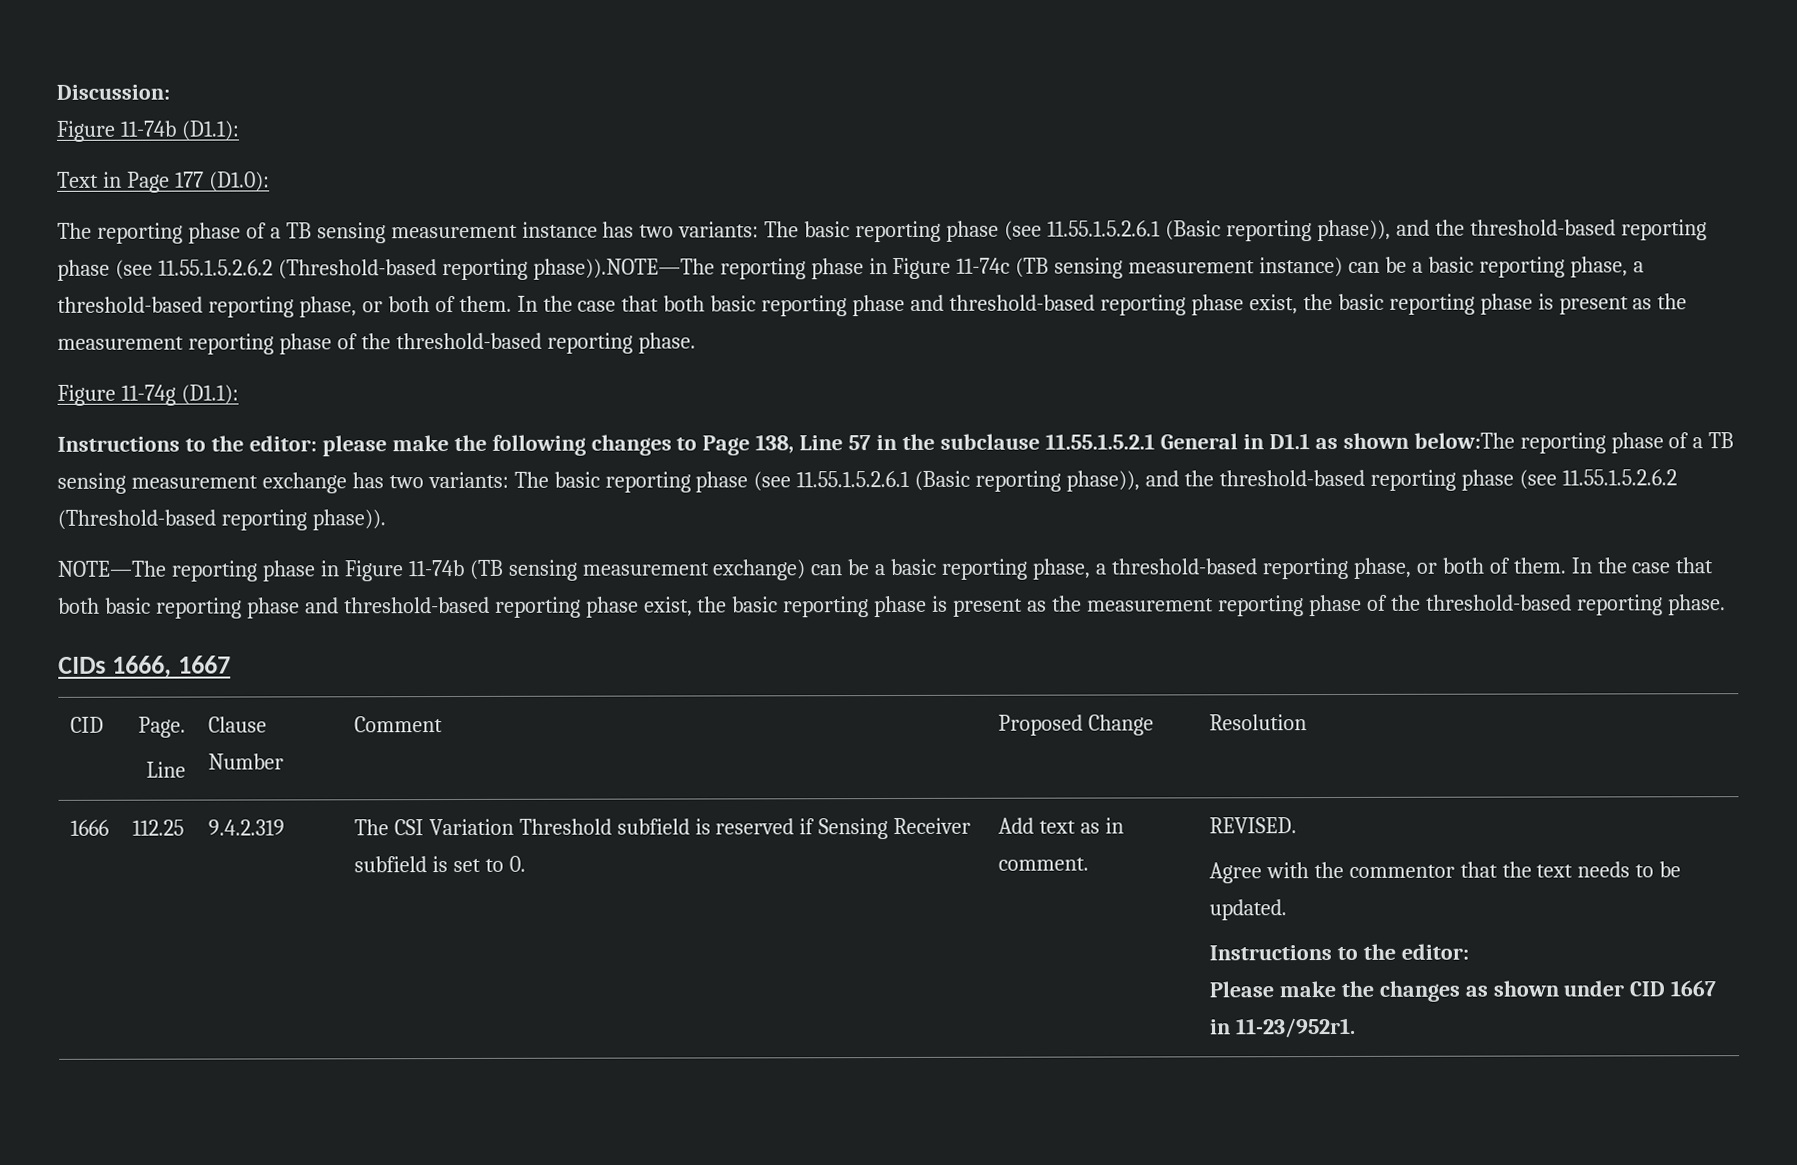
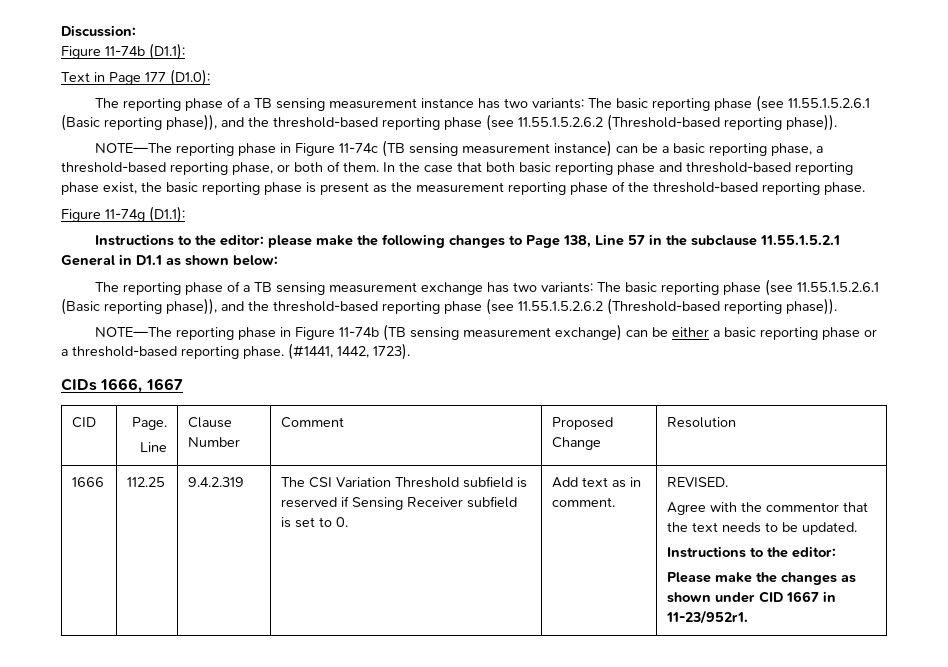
- The reporting phase of a TB sensing measurement instance has two variants: The basic reporting phase (see 11.55.1.5.2.6.1 (Basic reporting phase)), and the threshold-based reporting phase (see 11.55.1.5.2.6.2 (Threshold-based reporting phase)).NOTE—The reporting phase in Figure 11-74c (TB sensing measurement instance) can be a basic reporting phase, a threshold-based reporting phase, or both of them.
+ The reporting phase of a TB sensing measurement instance has two variants: The basic reporting phase (see 11.55.1.5.2.6.1 (Basic reporting phase)), and the threshold-based reporting phase (see 11.55.1.5.2.6.2 (Threshold-based reporting phase)).
+ NOTE—The reporting phase in Figure 11-74c (TB sensing measurement instance) can be a basic reporting phase, a threshold-based reporting phase, or both of them.
- Instructions to the editor: please make the following changes to Page 138, Line 57 in the subclause 11.55.1.5.2.1 General in D1.1 as shown below:The reporting phase of a TB sensing measurement exchange has two variants: The basic reporting phase (see 11.55.1.5.2.6.1 (Basic reporting phase)), and the threshold-based reporting phase (see 11.55.1.5.2.6.2 (Threshold-based reporting phase)).
+ Instructions to the editor: please make the following changes to Page 138, Line 57 in the subclause 11.55.1.5.2.1 General in D1.1 as shown below:
+ The reporting phase of a TB sensing measurement exchange has two variants: The basic reporting phase (see 11.55.1.5.2.6.1 (Basic reporting phase)), and the threshold-based reporting phase (see 11.55.1.5.2.6.2 (Threshold-based reporting phase)).
- NOTE—The reporting phase in Figure 11-74b (TB sensing measurement exchange) can be a basic reporting phase, a threshold-based reporting phase, or both of them. In the case that both basic reporting phase and threshold-based reporting phase exist, the basic reporting phase is present as the measurement reporting phase of the threshold-based reporting phase.
+ NOTE—The reporting phase in Figure 11-74b (TB sensing measurement exchange) can be either a basic reporting phase or a threshold-based reporting phase. (#1441, 1442, 1723).

